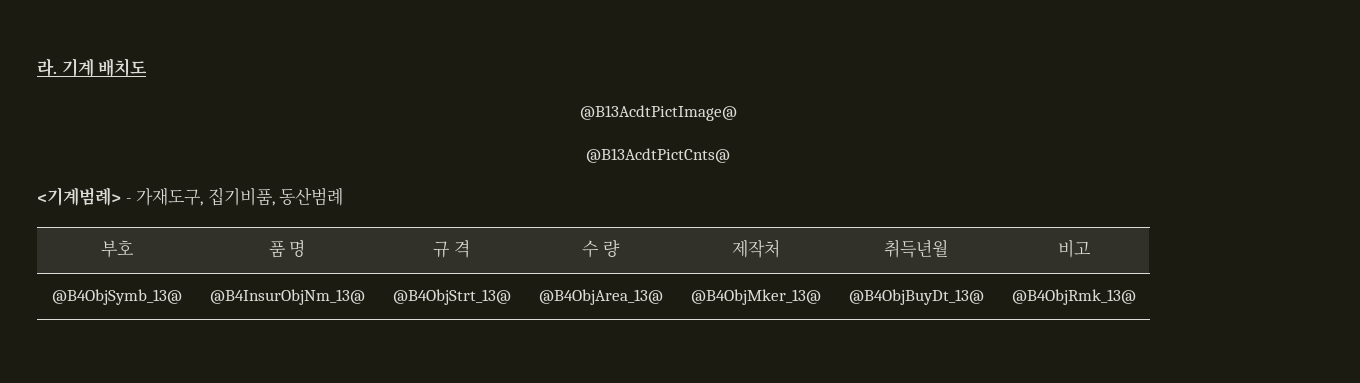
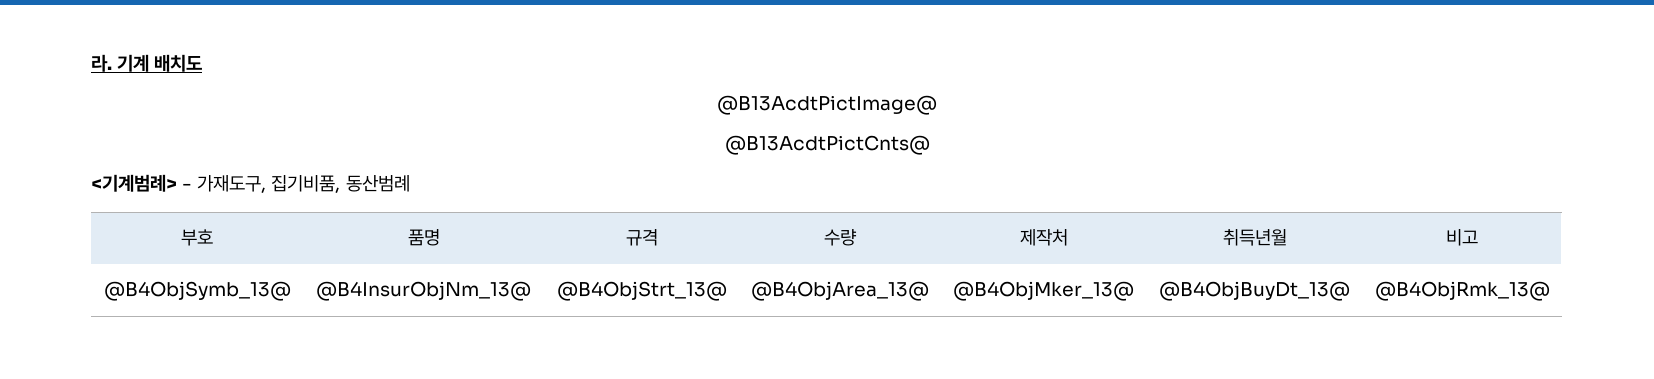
- 부호 | 품 명 | 규 격 | 수 량 | 제작처 | 취득년월 | 비고
+ 부호 | 품명 | 규격 | 수량 | 제작처 | 취득년월 | 비고

